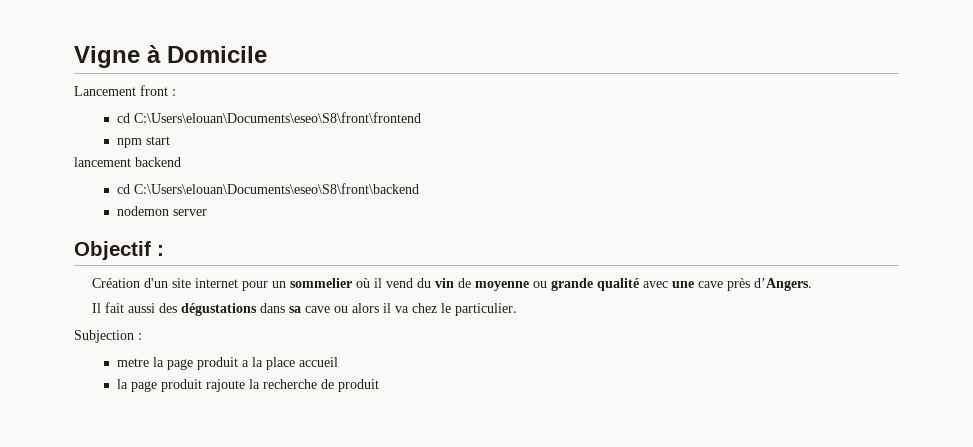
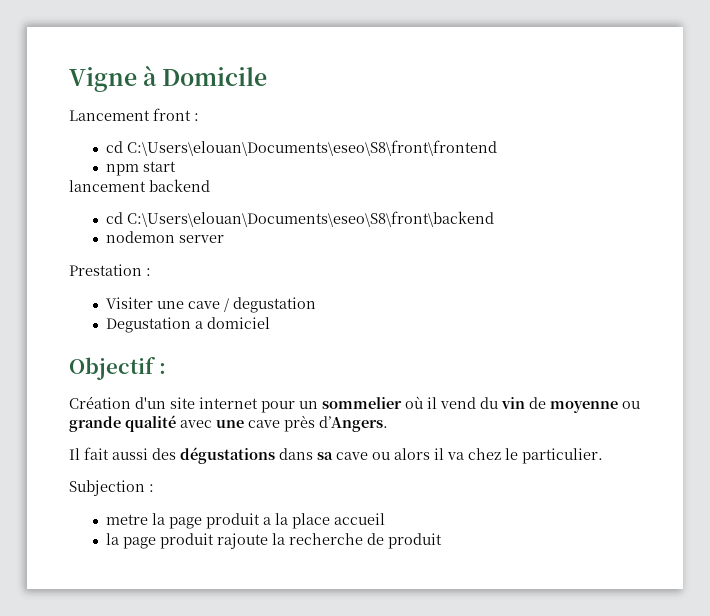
+ Prestation :
+ Visiter une cave / degustation
+ Degustation a domiciel

